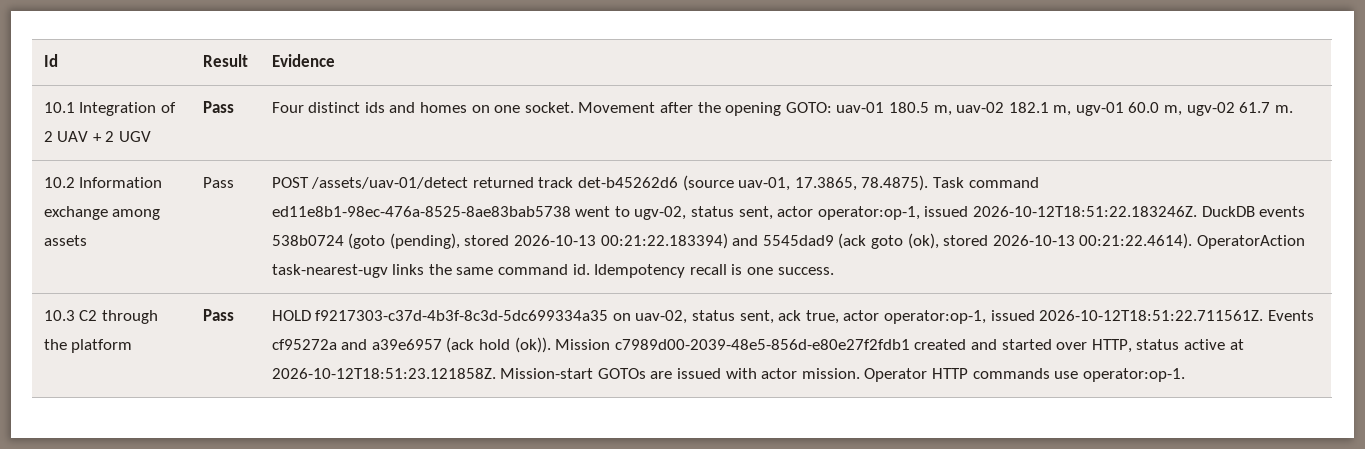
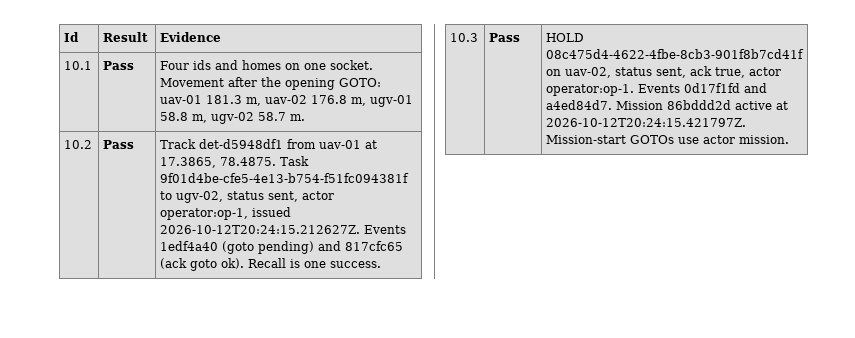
- 10.1 Integration of 2 UAV + 2 UGV | Pass | Four distinct ids and homes on one socket. Movement after the opening GOTO: uav-01 180.5 m, uav-02 182.1 m, ugv-01 60.0 m, ugv-02 61.7 m.
+ 10.1 | Pass | Four ids and homes on one socket. Movement after the opening GOTO: uav-01 181.3 m, uav-02 176.8 m, ugv-01 58.8 m, ugv-02 58.7 m.
- 10.2 Information exchange among assets | Pass | POST /assets/uav-01/detect returned track det-b45262d6 (source uav-01, 17.3865, 78.4875). Task command ed11e8b1-98ec-476a-8525-8ae83bab5738 went to ugv-02, status sent, actor operator:op-1, issued 2026-10-12T18:51:22.183246Z. DuckDB events 538b0724 (goto (pending), stored 2026-10-13 00:21:22.183394) and 5545dad9 (ack goto (ok), stored 2026-10-13 00:21:22.4614). OperatorAction task-nearest-ugv links the same command id. Idempotency recall is one success.
+ 10.2 | Pass | Track det-d5948df1 from uav-01 at 17.3865, 78.4875. Task 9f01d4be-cfe5-4e13-b754-f51fc094381f to ugv-02, status sent, actor operator:op-1, issued 2026-10-12T20:24:15.212627Z. Events 1edf4a40 (goto pending) and 817cfc65 (ack goto ok). Recall is one success.
- 10.3 C2 through the platform
+ 10.3
- HOLD f9217303-c37d-4b3f-8c3d-5dc699334a35 on uav-02, status sent, ack true, actor operator:op-1, issued 2026-10-12T18:51:22.711561Z. Events cf95272a and a39e6957 (ack hold (ok)). Mission c7989d00-2039-48e5-856d-e80e27f2fdb1 created and started over HTTP, status active at 2026-10-12T18:51:23.121858Z. Mission-start GOTOs are issued with actor mission. Operator HTTP commands use operator:op-1.
+ HOLD 08c475d4-4622-4fbe-8cb3-901f8b7cd41f on uav-02, status sent, ack true, actor operator:op-1. Events 0d17f1fd and a4ed84d7. Mission 86bddd2d active at 2026-10-12T20:24:15.421797Z. Mission-start GOTOs use actor mission.

